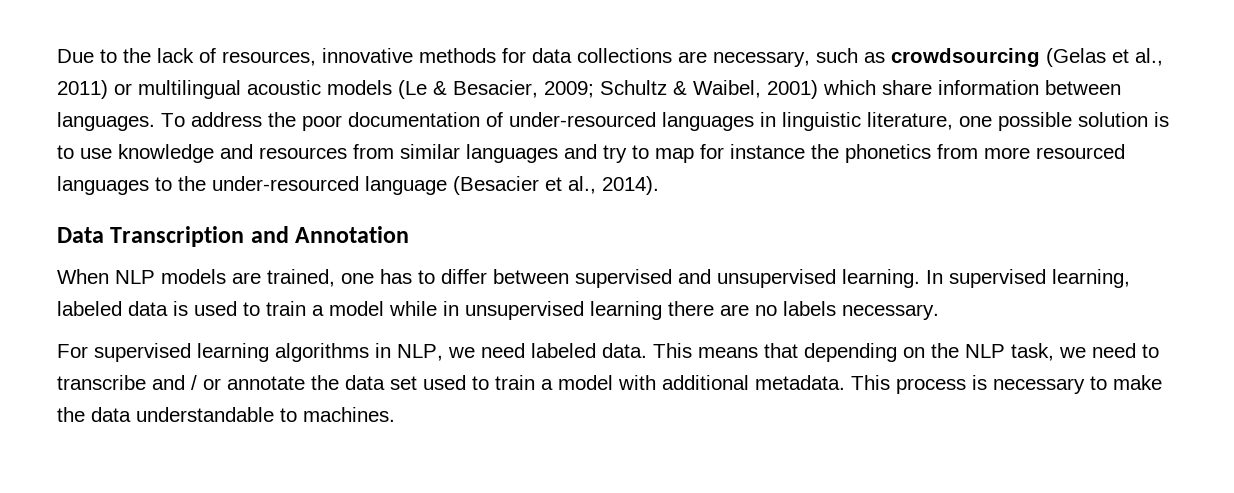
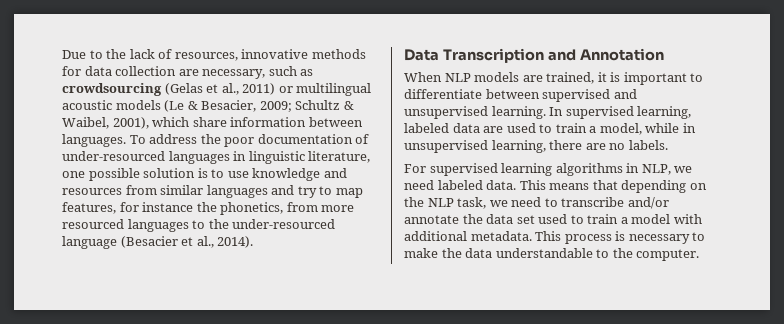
- Due to the lack of resources, innovative methods for data collections are necessary, such as crowdsourcing (Gelas et al., 2011) or multilingual acoustic models (Le & Besacier, 2009; Schultz & Waibel, 2001) which share information between languages.
+ Due to the lack of resources, innovative methods for data collection are necessary, such as crowdsourcing (Gelas et al., 2011) or multilingual acoustic models (Le & Besacier, 2009; Schultz & Waibel, 2001), which share information between languages.
- To address the poor documentation of under-resourced languages in linguistic literature, one possible solution is to use knowledge and resources from similar languages and try to map for instance the phonetics from more resourced languages to the under-resourced language (Besacier et al., 2014).
+ To address the poor documentation of under-resourced languages in linguistic literature, one possible solution is to use knowledge and resources from similar languages and try to map features, for instance the phonetics, from more resourced languages to the under-resourced language (Besacier et al., 2014).
- When NLP models are trained, one has to differ between supervised and unsupervised learning.
+ When NLP models are trained, it is important to differentiate between supervised and unsupervised learning.
- In supervised learning, labeled data is used to train a model while in unsupervised learning there are no labels necessary.
+ In supervised learning, labeled data are used to train a model, while in unsupervised learning, there are no labels.
- This means that depending on the NLP task, we need to transcribe and / or annotate the data set used to train a model with additional metadata.
+ This means that depending on the NLP task, we need to transcribe and/or annotate the data set used to train a model with additional metadata.
- This process is necessary to make the data understandable to machines.
+ This process is necessary to make the data understandable to the computer.

